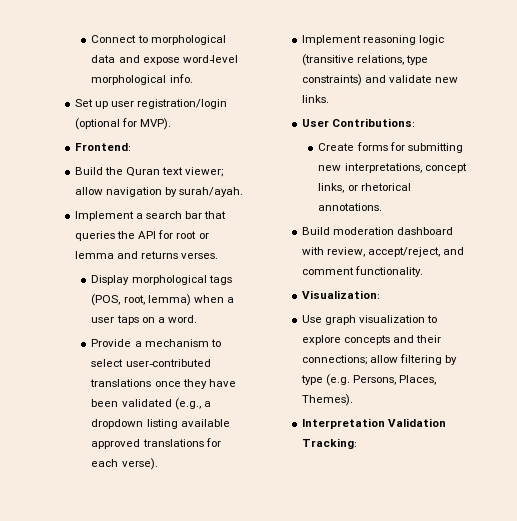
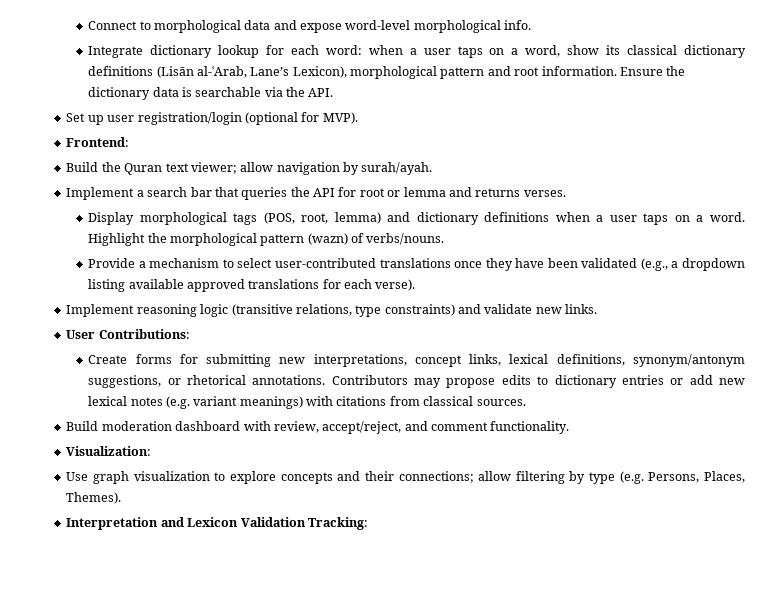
+ Integrate dictionary lookup for each word: when a user taps on a word, show its classical dictionary definitions (Lisān al‑ʿArab, Lane’s Lexicon), morphological pattern and root information. Ensure the dictionary data is searchable via the API.
- Display morphological tags (POS, root, lemma) when a user taps on a word.
+ Display morphological tags (POS, root, lemma) and dictionary definitions when a user taps on a word. Highlight the morphological pattern (wazn) of verbs/nouns.
- Create forms for submitting new interpretations, concept links, or rhetorical annotations.
+ Create forms for submitting new interpretations, concept links, lexical definitions, synonym/antonym suggestions, or rhetorical annotations. Contributors may propose edits to dictionary entries or add new lexical notes (e.g. variant meanings) with citations from classical sources.
- Interpretation Validation Tracking:
+ Interpretation and Lexicon Validation Tracking:

